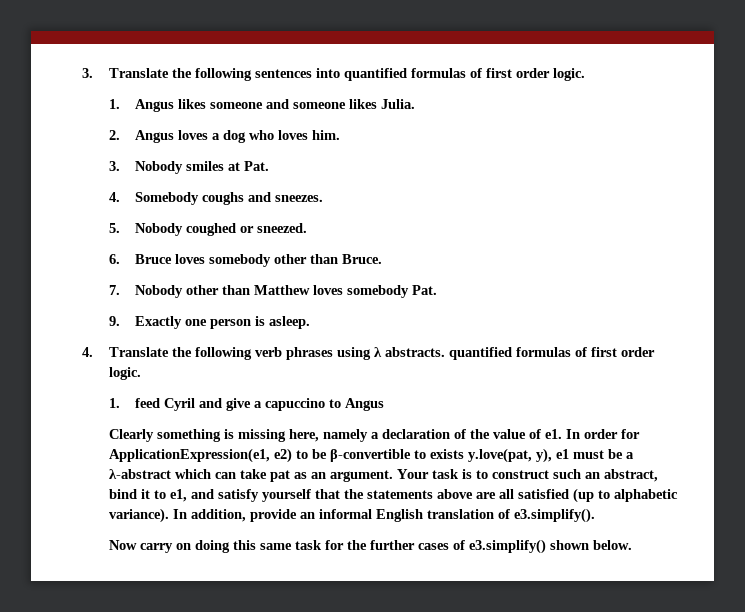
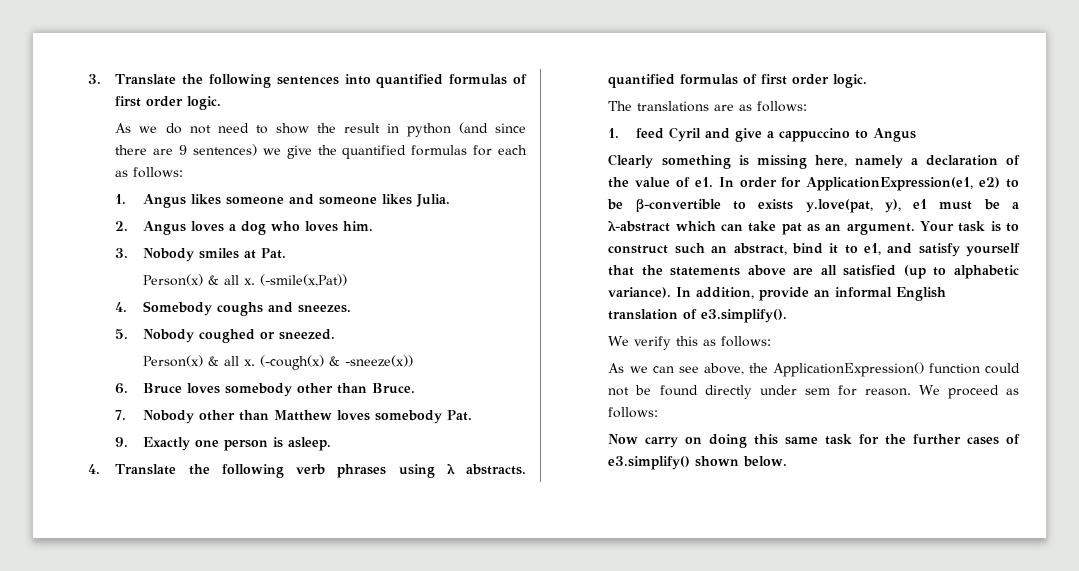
+ As we do not need to show the result in python (and since there are 9 sentences) we give the quantified formulas for each as follows:
+ Person(x) & all x. (-smile(x,Pat))
+ Person(x) & all x. (-cough(x) & -sneeze(x))
+ The translations are as follows:
- 1. feed Cyril and give a capuccino to Angus
+ 1. feed Cyril and give a cappuccino to Angus
+ We verify this as follows:
+ As we can see above, the ApplicationExpression() function could not be found directly under sem for reason. We proceed as follows:

